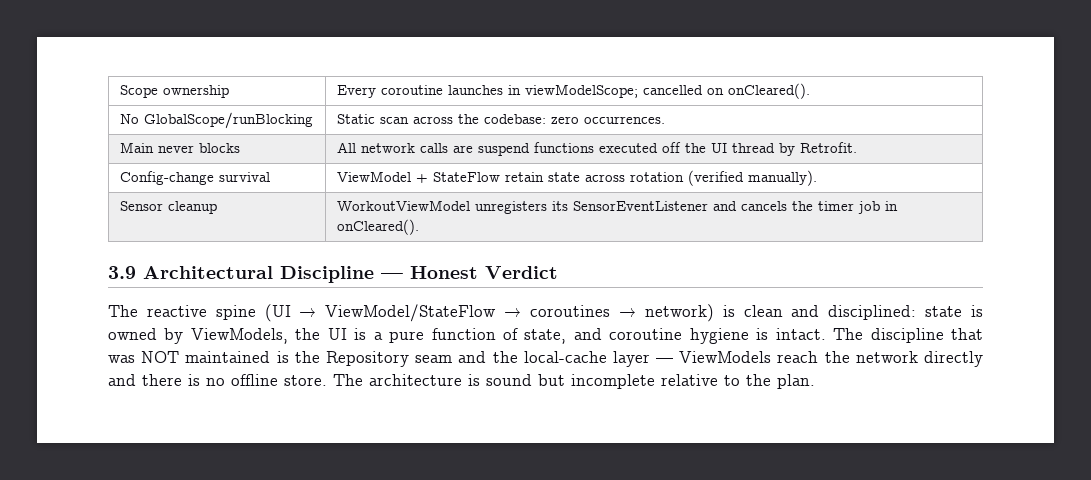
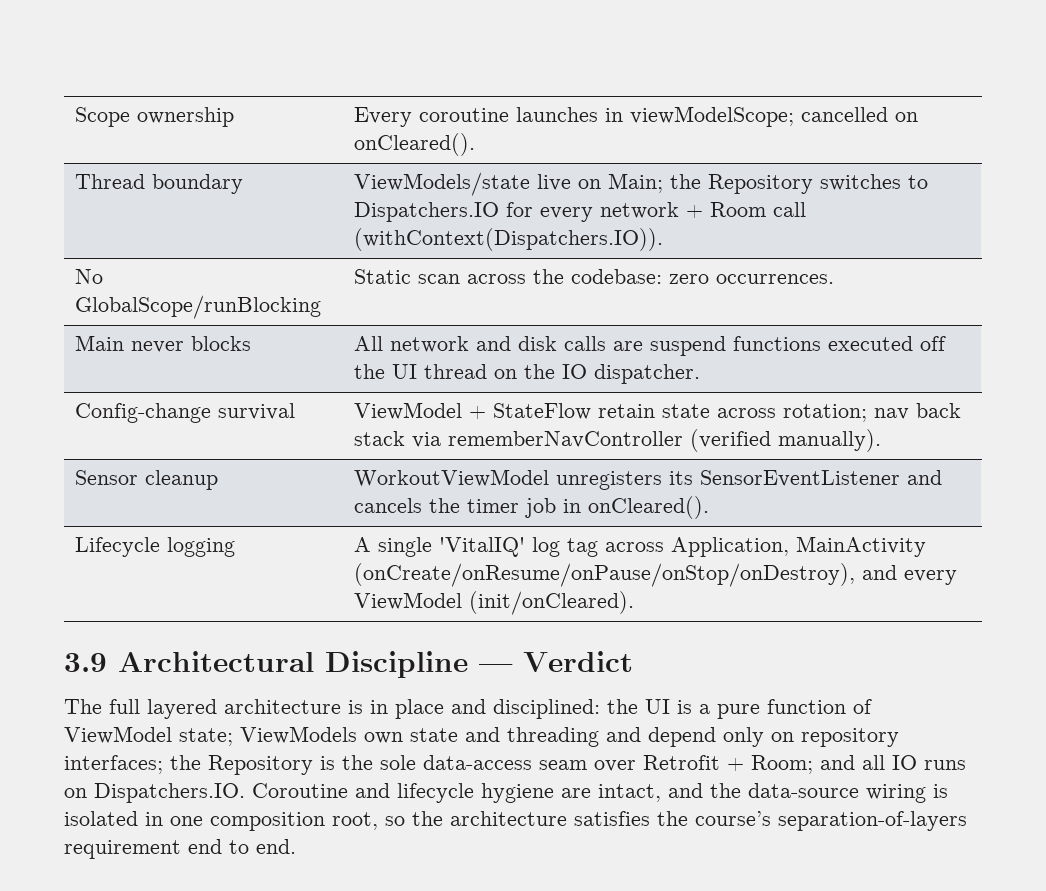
+ Thread boundary | ViewModels/state live on Main; the Repository switches to Dispatchers.IO for every network + Room call (withContext(Dispatchers.IO)).
- Main never blocks | All network calls are suspend functions executed off the UI thread by Retrofit.
+ Main never blocks | All network and disk calls are suspend functions executed off the UI thread on the IO dispatcher.
- Config-change survival | ViewModel + StateFlow retain state across rotation (verified manually).
+ Config-change survival | ViewModel + StateFlow retain state across rotation; nav back stack via rememberNavController (verified manually).
+ Lifecycle logging | A single 'VitalIQ' log tag across Application, MainActivity (onCreate/onResume/onPause/onStop/onDestroy), and every ViewModel (init/onCleared).
- 3.9 Architectural Discipline — Honest Verdict
+ 3.9 Architectural Discipline — Verdict
- The reactive spine (UI → ViewModel/StateFlow → coroutines → network) is clean and disciplined: state is owned by ViewModels, the UI is a pure function of state, and coroutine hygiene is intact. The discipline that was NOT maintained is the Repository seam and the local-cache layer — ViewModels reach the network directly and there is no offline store. The architecture is sound but incomplete relative to the plan.
+ The full layered architecture is in place and disciplined: the UI is a pure function of ViewModel state; ViewModels own state and threading and depend only on repository interfaces; the Repository is the sole data-access seam over Retrofit + Room; and all IO runs on Dispatchers.IO. Coroutine and lifecycle hygiene are intact, and the data-source wiring is isolated in one composition root, so the architecture satisfies the course’s separation-of-layers requirement end to end.

